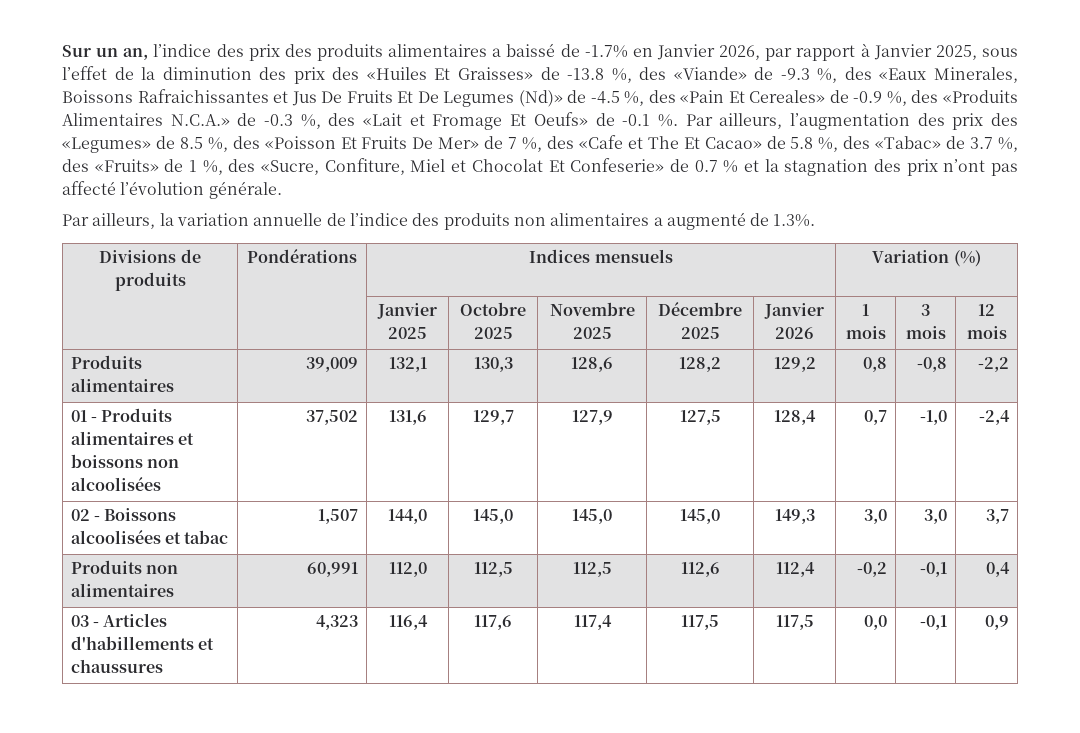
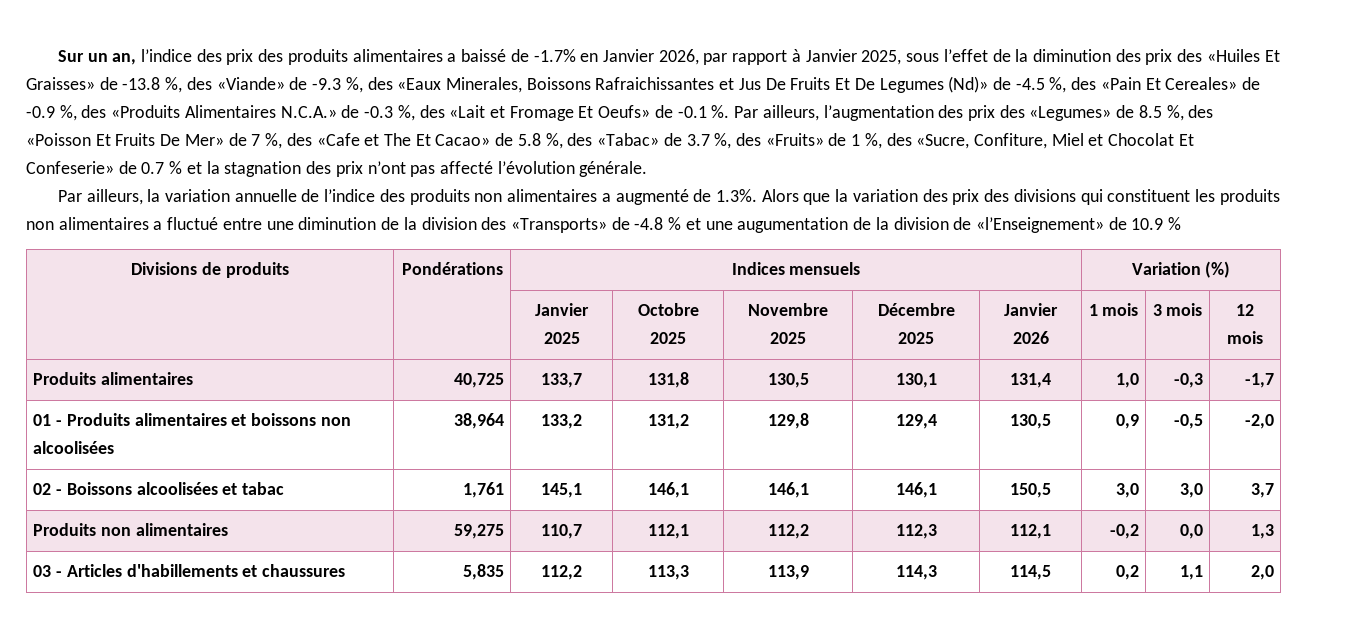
- Par ailleurs, la variation annuelle de l’indice des produits non alimentaires a augmenté de 1.3%.
+ Par ailleurs, la variation annuelle de l’indice des produits non alimentaires a augmenté de 1.3%. Alors que la variation des prix des divisions qui constituent les produits non alimentaires a fluctué entre une diminution de la division des «Transports» de -4.8 % et une augumentation de la division de «l’Enseignement» de 10.9 %
- Produits alimentaires | 39,009 | 132,1 | 130,3 | 128,6 | 128,2 | 129,2 | 0,8 | -0,8 | -2,2
+ Produits alimentaires | 40,725 | 133,7 | 131,8 | 130,5 | 130,1 | 131,4 | 1,0 | -0,3 | -1,7
- 01 - Produits alimentaires et boissons non alcoolisées | 37,502 | 131,6 | 129,7 | 127,9 | 127,5 | 128,4 | 0,7 | -1,0 | -2,4
+ 01 - Produits alimentaires et boissons non alcoolisées | 38,964 | 133,2 | 131,2 | 129,8 | 129,4 | 130,5 | 0,9 | -0,5 | -2,0
- 02 - Boissons alcoolisées et tabac | 1,507 | 144,0 | 145,0 | 145,0 | 145,0 | 149,3 | 3,0 | 3,0 | 3,7
+ 02 - Boissons alcoolisées et tabac | 1,761 | 145,1 | 146,1 | 146,1 | 146,1 | 150,5 | 3,0 | 3,0 | 3,7
- Produits non alimentaires | 60,991 | 112,0 | 112,5 | 112,5 | 112,6 | 112,4 | -0,2 | -0,1 | 0,4
+ Produits non alimentaires | 59,275 | 110,7 | 112,1 | 112,2 | 112,3 | 112,1 | -0,2 | 0,0 | 1,3
- 03 - Articles d'habillements et chaussures | 4,323 | 116,4 | 117,6 | 117,4 | 117,5 | 117,5 | 0,0 | -0,1 | 0,9
+ 03 - Articles d'habillements et chaussures | 5,835 | 112,2 | 113,3 | 113,9 | 114,3 | 114,5 | 0,2 | 1,1 | 2,0

